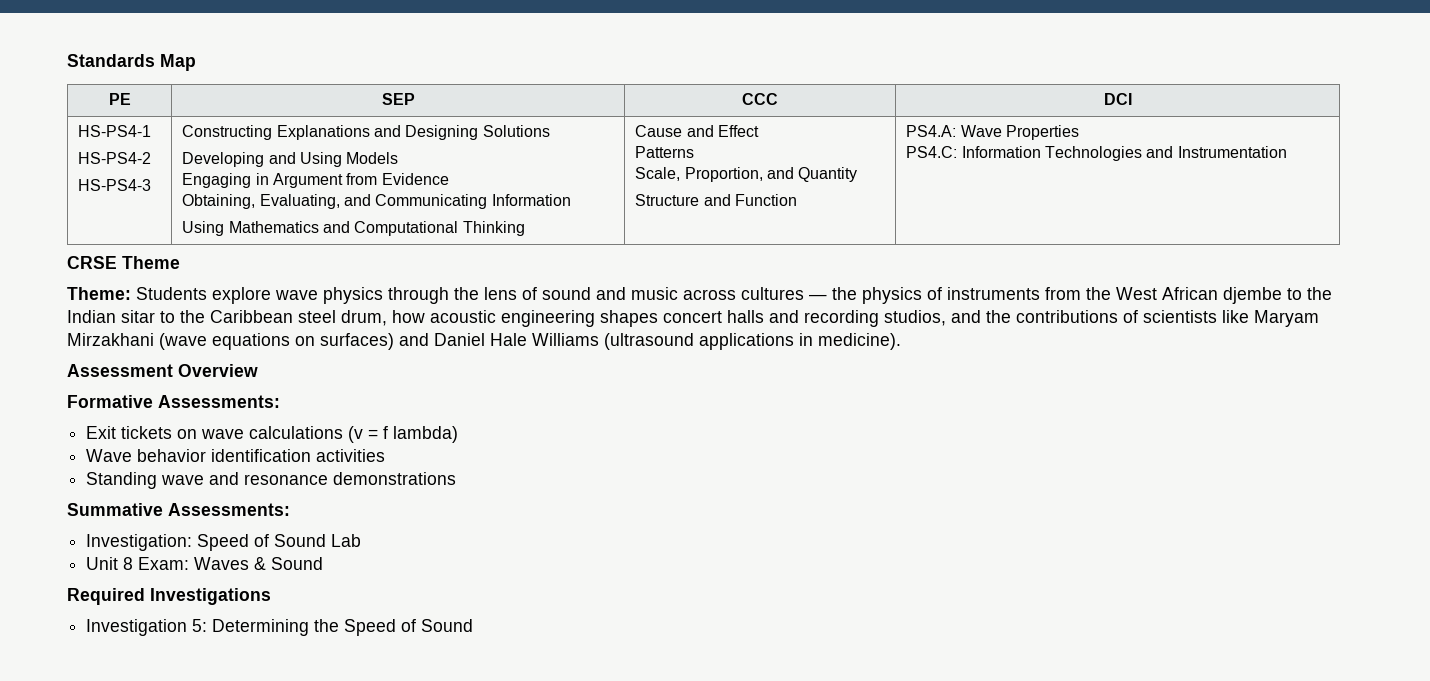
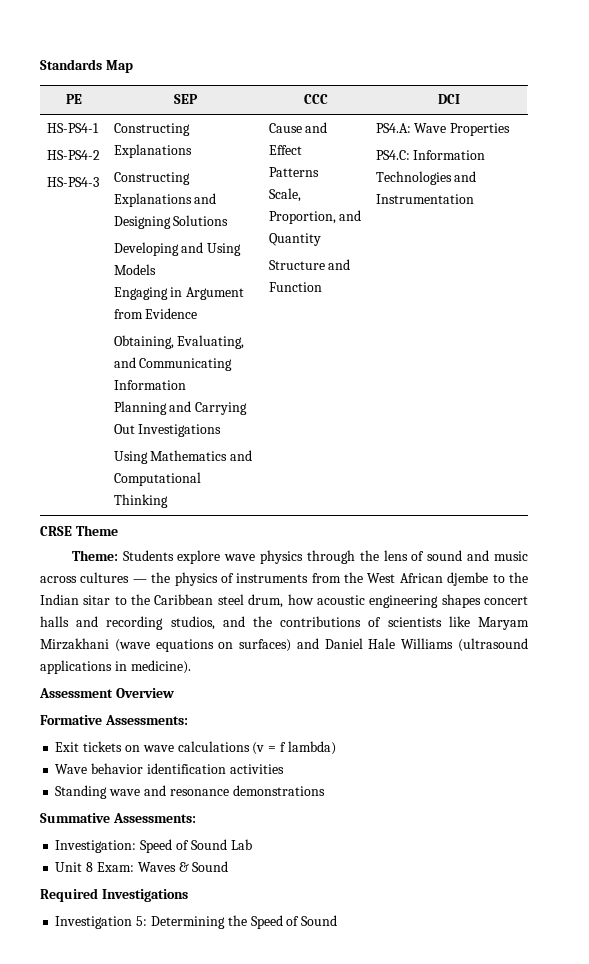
- HS-PS4-3 | Constructing Explanations and Designing Solutions
+ HS-PS4-3 | Constructing Explanations
+ Constructing Explanations and Designing Solutions
+ Planning and Carrying Out Investigations

